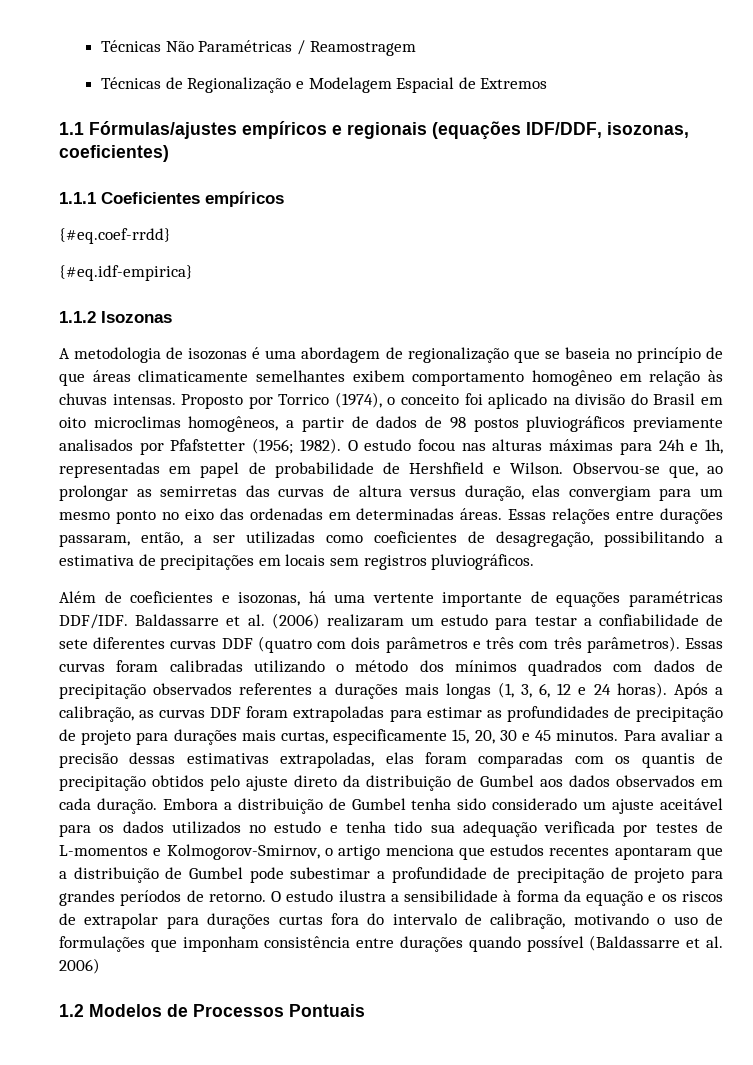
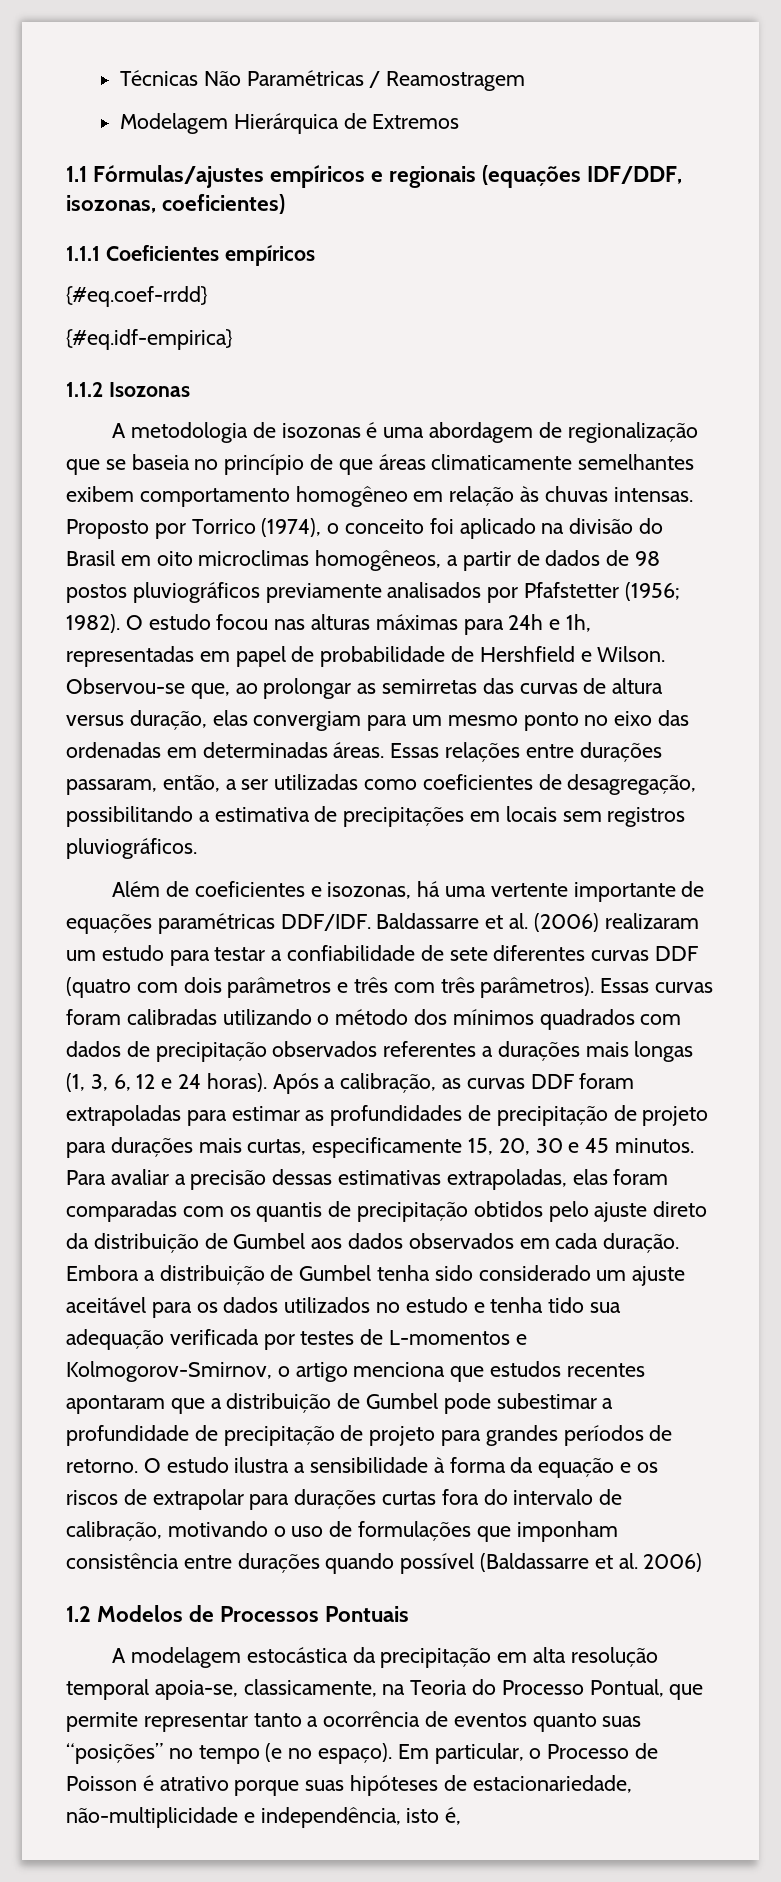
- Técnicas de Regionalização e Modelagem Espacial de Extremos
+ Modelagem Hierárquica de Extremos
+ A modelagem estocástica da precipitação em alta resolução temporal apoia-se, classicamente, na Teoria do Processo Pontual, que permite representar tanto a ocorrência de eventos quanto suas “posições” no tempo (e no espaço). Em particular, o Processo de Poisson é atrativo porque suas hipóteses de estacionariedade, não-multiplicidade e independência, isto é,

